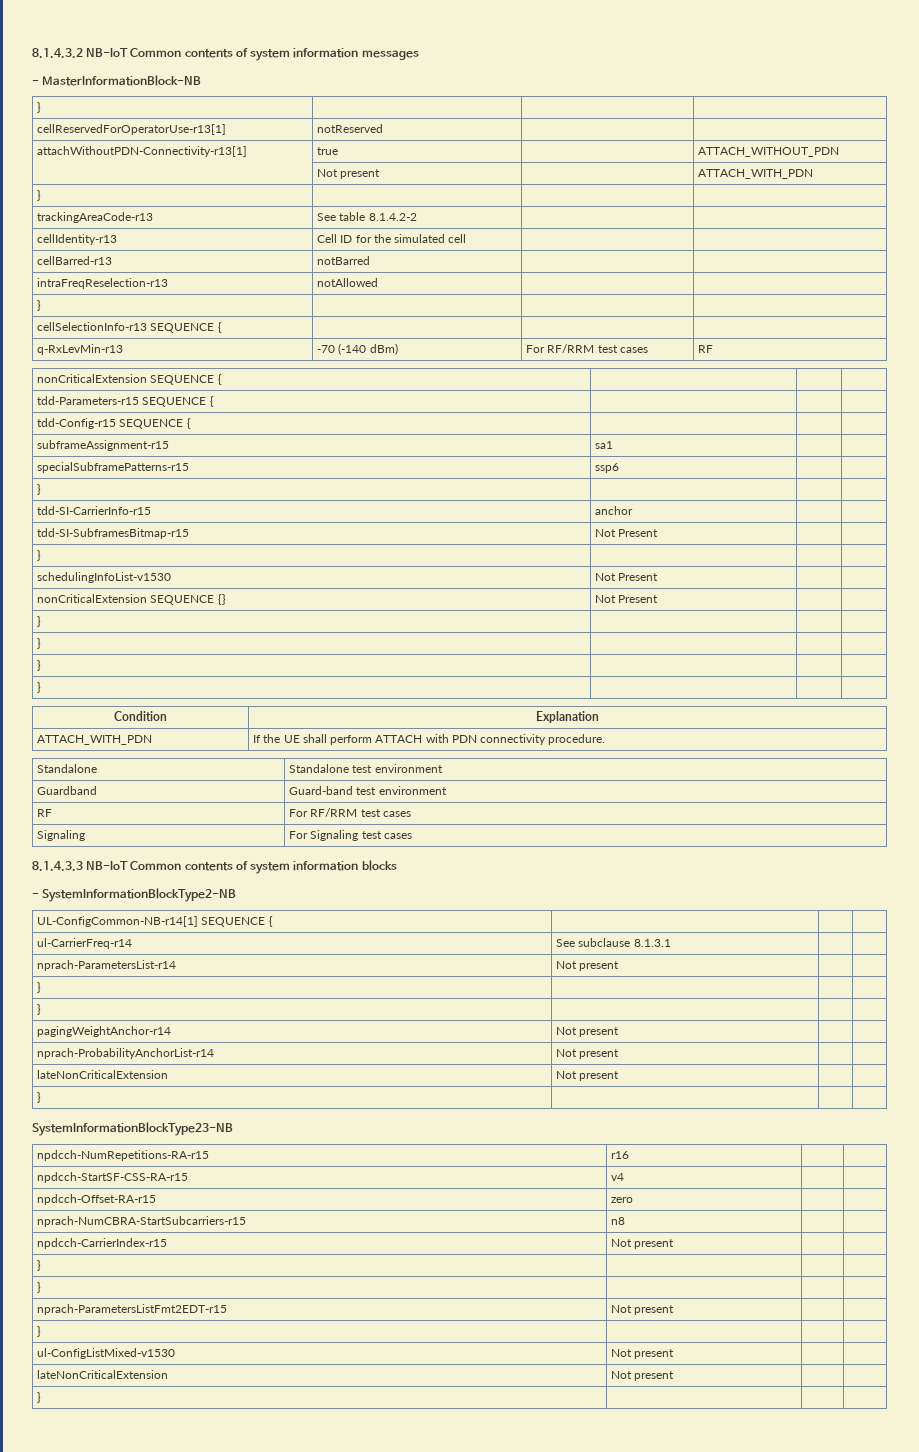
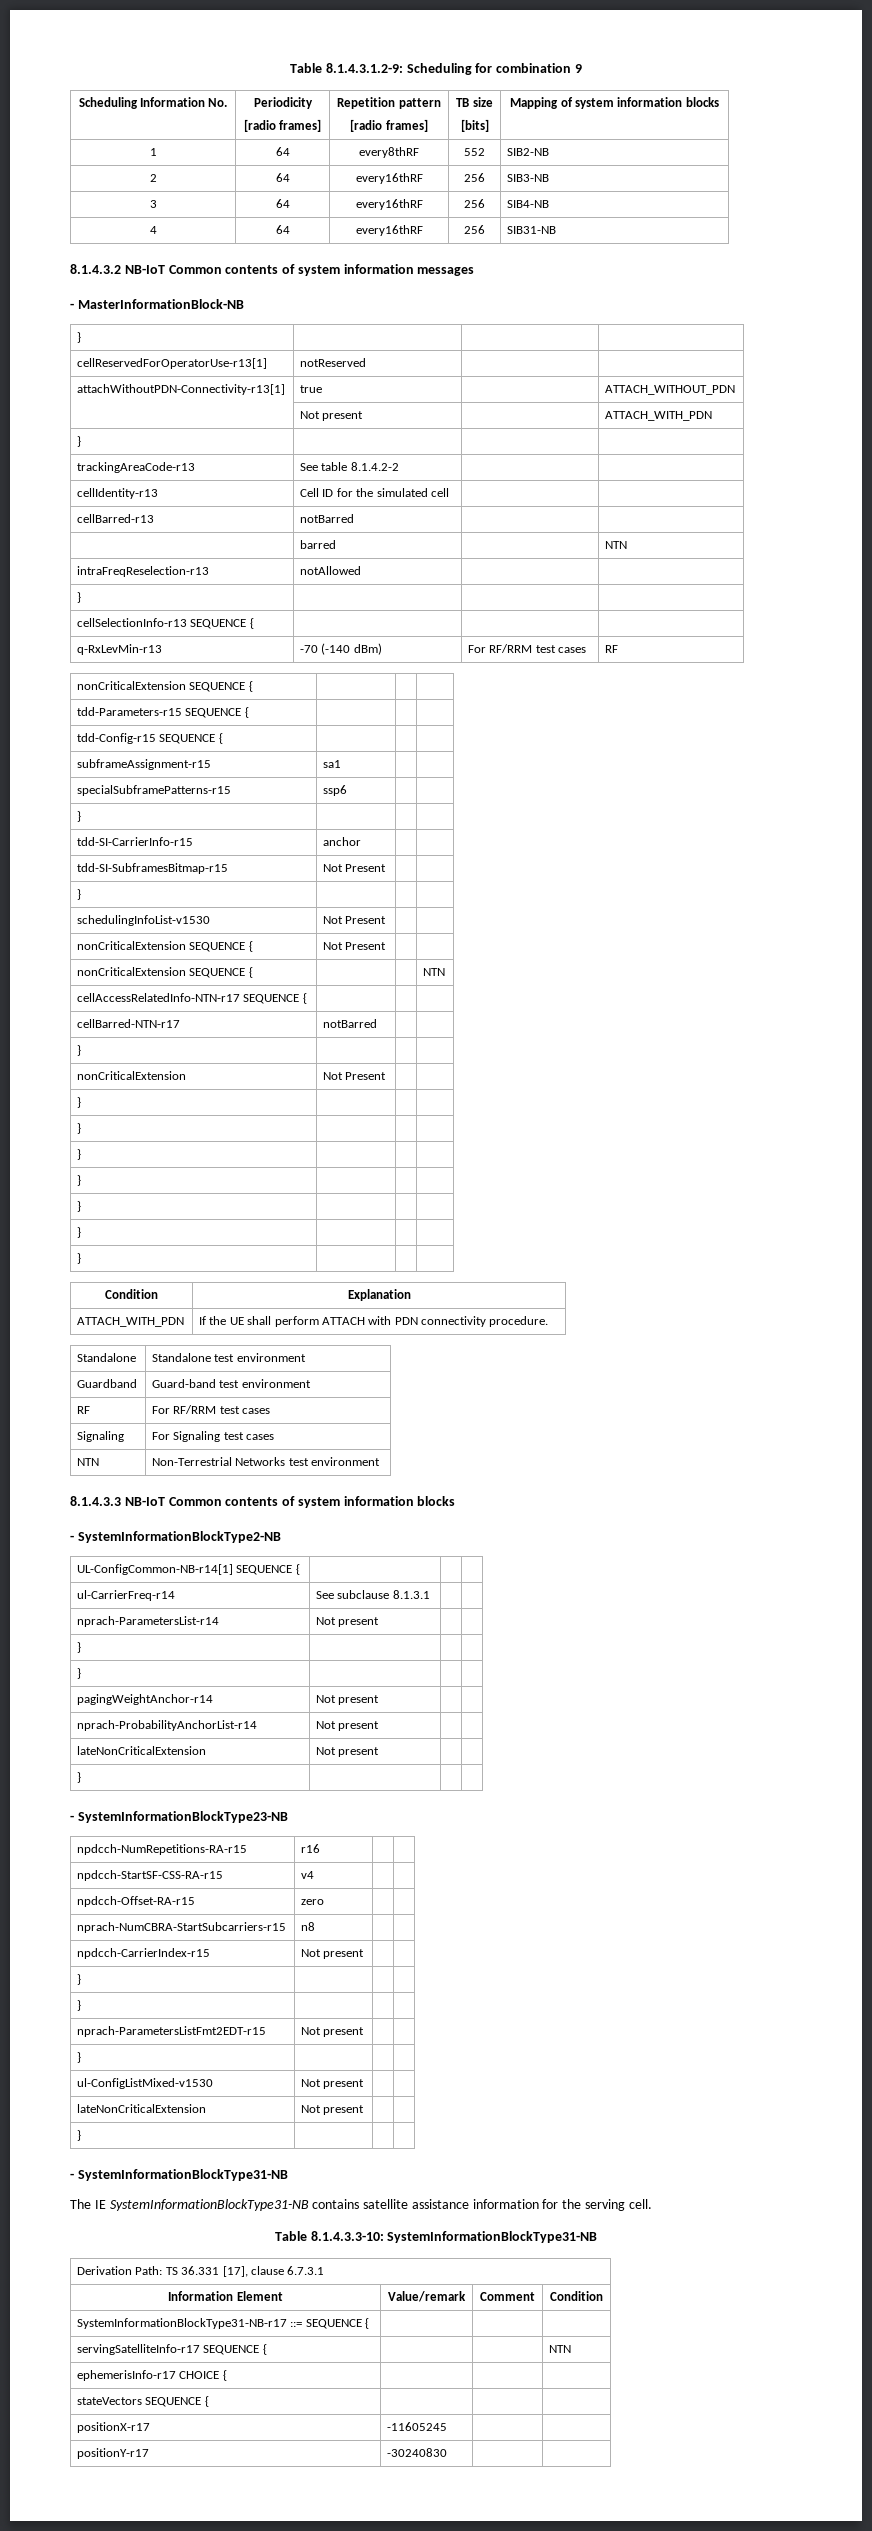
+ Table 8.1.4.3.1.2-9: Scheduling for combination 9
+ Scheduling Information No. | Periodicity
+ [radio frames] | Repetition pattern
+ [radio frames] | TB size
+ [bits] | Mapping of system information blocks
+ 1 | 64 | every8thRF | 552 | SIB2-NB
+ 2 | 64 | every16thRF | 256 | SIB3-NB
+ 3 | 64 | every16thRF | 256 | SIB4-NB
+ 4 | 64 | every16thRF | 256 | SIB31-NB
+ | barred | | NTN
- nonCriticalExtension SEQUENCE {} | Not Present | |
+ nonCriticalExtension SEQUENCE { | Not Present | |
+ nonCriticalExtension SEQUENCE { | | | NTN
+ cellAccessRelatedInfo-NTN-r17 SEQUENCE { | | |
+ cellBarred-NTN-r17 | notBarred | |
+ } | | |
+ nonCriticalExtension | Not Present | |
+ } | | |
+ } | | |
+ } | | |
+ NTN | Non-Terrestrial Networks test environment
- SystemInformationBlockType23-NB
+ - SystemInformationBlockType23-NB
+ - SystemInformationBlockType31-NB
+ The IE SystemInformationBlockType31-NB contains satellite assistance information for the serving cell.
+ Table 8.1.4.3.3-10: SystemInformationBlockType31-NB
+ Derivation Path: TS 36.331 [17], clause 6.7.3.1
+ Information Element | Value/remark | Comment | Condition
+ SystemInformationBlockType31-NB-r17 ::= SEQUENCE { | | |
+ servingSatelliteInfo-r17 SEQUENCE { | | | NTN
+ ephemerisInfo-r17 CHOICE { | | |
+ stateVectors SEQUENCE { | | |
+ positionX-r17 | -11605245 | |
+ positionY-r17 | -30240830 | |

